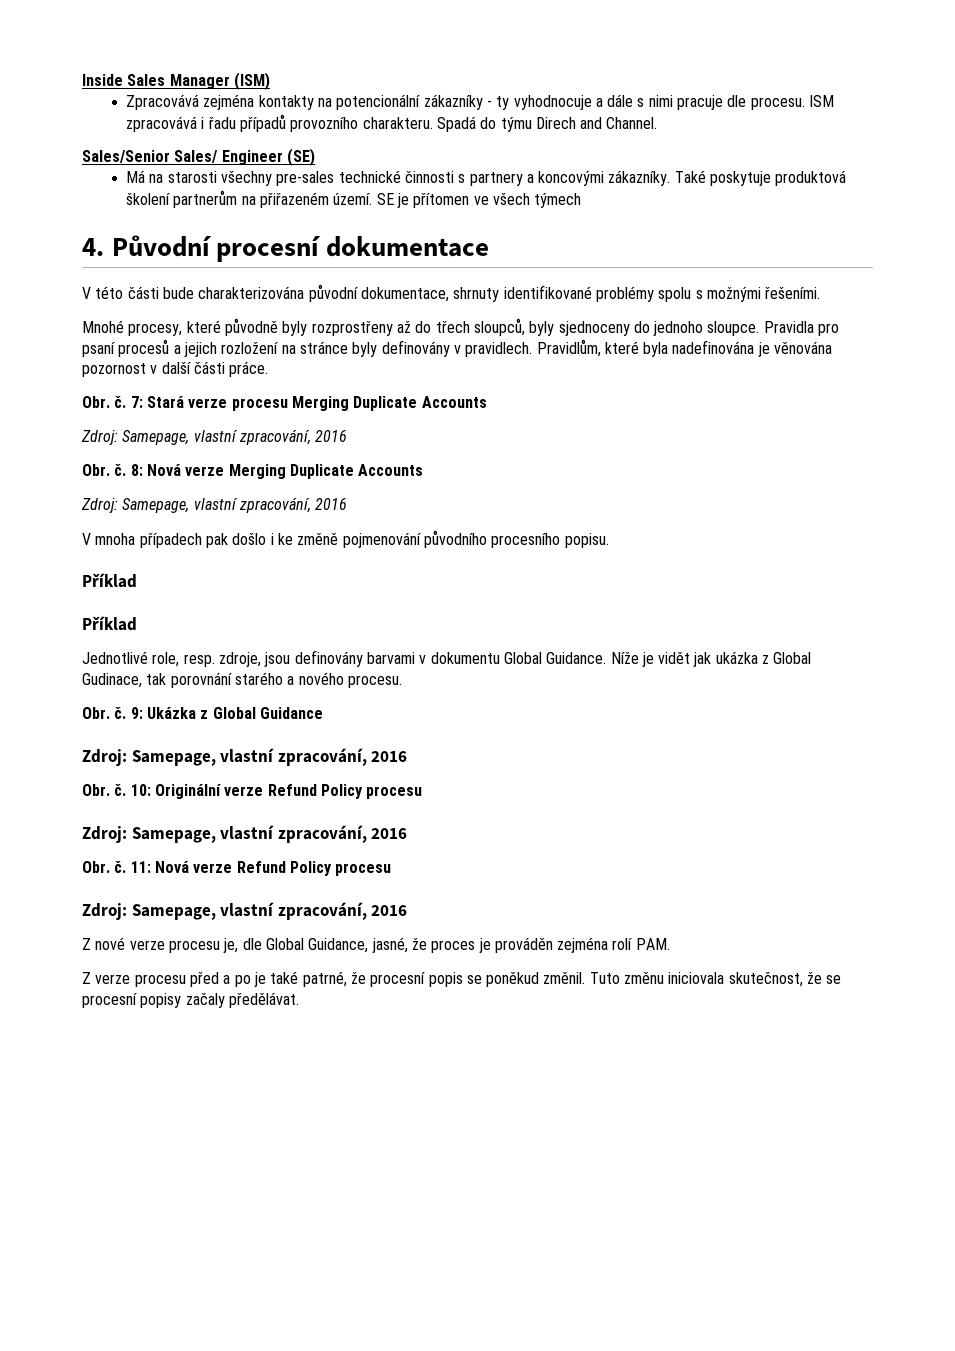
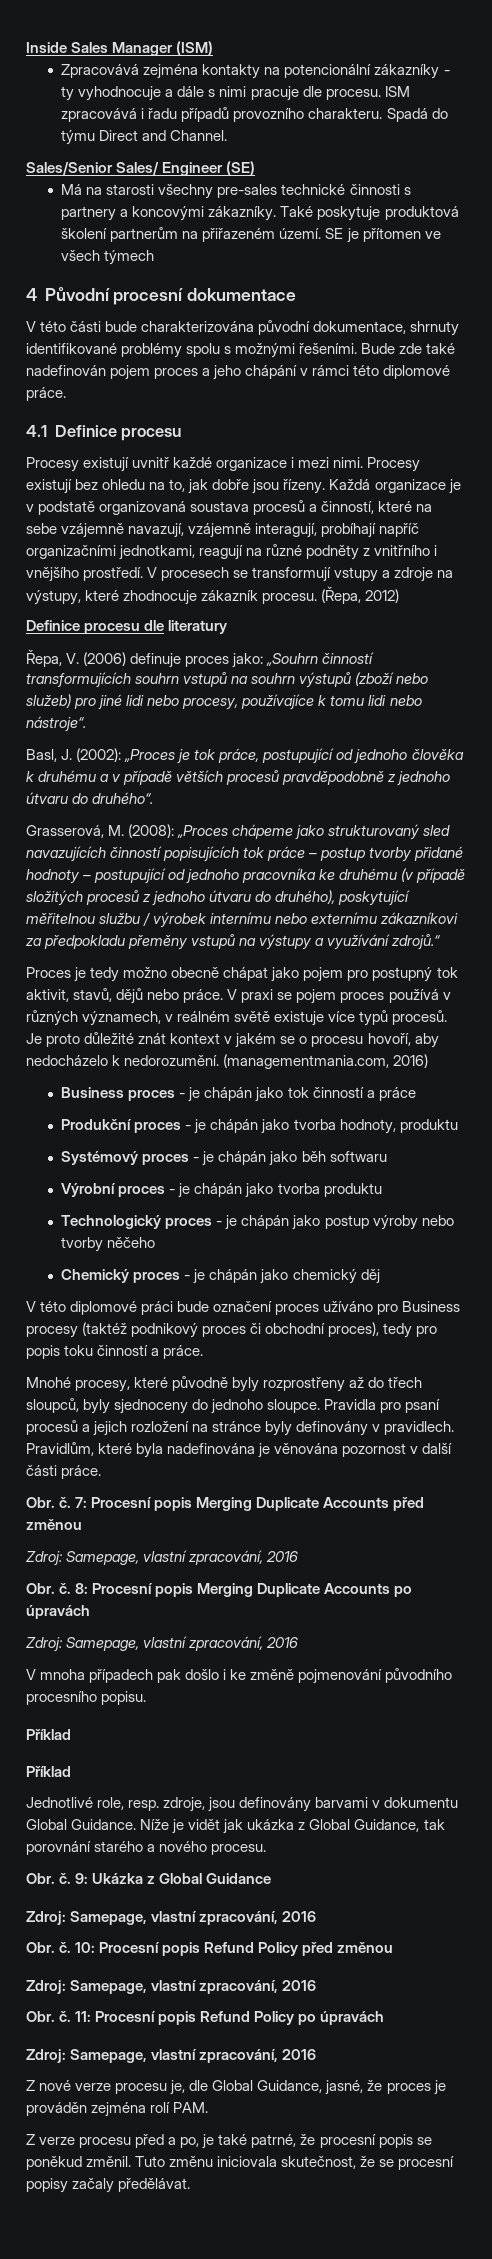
- Spadá do týmu Direch and Channel.
+ Spadá do týmu Direct and Channel.
- 4. Původní procesní dokumentace
+ 4 Původní procesní dokumentace
+ Bude zde také nadefinován pojem proces a jeho chápání v rámci této diplomové práce.
+ 4.1 Definice procesu
+ Procesy existují uvnitř každé organizace i mezi nimi. Procesy existují bez ohledu na to, jak dobře jsou řízeny. Každá organizace je v podstatě organizovaná soustava procesů a činností, které na sebe vzájemně navazují, vzájemně interagují, probíhají napříč organizačními jednotkami, reagují na různé podněty z vnitřního i vnějšího prostředí. V procesech se transformují vstupy a zdroje na výstupy, které zhodnocuje zákazník procesu. (Řepa, 2012)
+ Definice procesu dle literatury
+ Řepa, V. (2006) definuje proces jako: „Souhrn činností transformujících souhrn vstupů na souhrn výstupů (zboží nebo služeb) pro jiné lidi nebo procesy, používajíce k tomu lidi nebo nástroje“.
+ Basl, J. (2002): „Proces je tok práce, postupující od jednoho člověka k druhému a v případě větších procesů pravděpodobně z jednoho útvaru do druhého“.
+ Grasserová, M. (2008): „Proces chápeme jako strukturovaný sled navazujících činností popisujících tok práce – postup tvorby přidané hodnoty – postupující od jednoho pracovníka ke druhému (v případě složitých procesů z jednoho útvaru do druhého), poskytující měřitelnou službu / výrobek internímu nebo externímu zákazníkovi za předpokladu přeměny vstupů na výstupy a využívání zdrojů.“
+ Proces je tedy možno obecně chápat jako pojem pro postupný tok aktivit, stavů, dějů nebo práce. V praxi se pojem proces používá v různých významech, v reálném světě existuje více typů procesů. Je proto důležité znát kontext v jakém se o procesu hovoří, aby nedocházelo k nedorozumění. (managementmania.com, 2016)
+ Business proces - je chápán jako tok činností a práce
+ Produkční proces - je chápán jako tvorba hodnoty, produktu
+ Systémový proces - je chápán jako běh softwaru
+ Výrobní proces - je chápán jako tvorba produktu
+ Technologický proces - je chápán jako postup výroby nebo tvorby něčeho
+ Chemický proces - je chápán jako chemický děj
+ V této diplomové práci bude označení proces užíváno pro Business procesy (taktéž podnikový proces či obchodní proces), tedy pro popis toku činností a práce.
- 7: Stará verze procesu Merging Duplicate Accounts
+ 7: Procesní popis Merging Duplicate Accounts před změnou
- 8: Nová verze Merging Duplicate Accounts
+ 8: Procesní popis Merging Duplicate Accounts po úpravách
- Níže je vidět jak ukázka z Global Gudinace, tak porovnání starého a nového procesu.
+ Níže je vidět jak ukázka z Global Guidance, tak porovnání starého a nového procesu.
- 10: Originální verze Refund Policy procesu
+ 10: Procesní popis Refund Policy před změnou
- 11: Nová verze Refund Policy procesu
+ 11: Procesní popis Refund Policy po úpravách
- Z verze procesu před a po je také patrné, že procesní popis se poněkud změnil.
+ Z verze procesu před a po, je také patrné, že procesní popis se poněkud změnil.

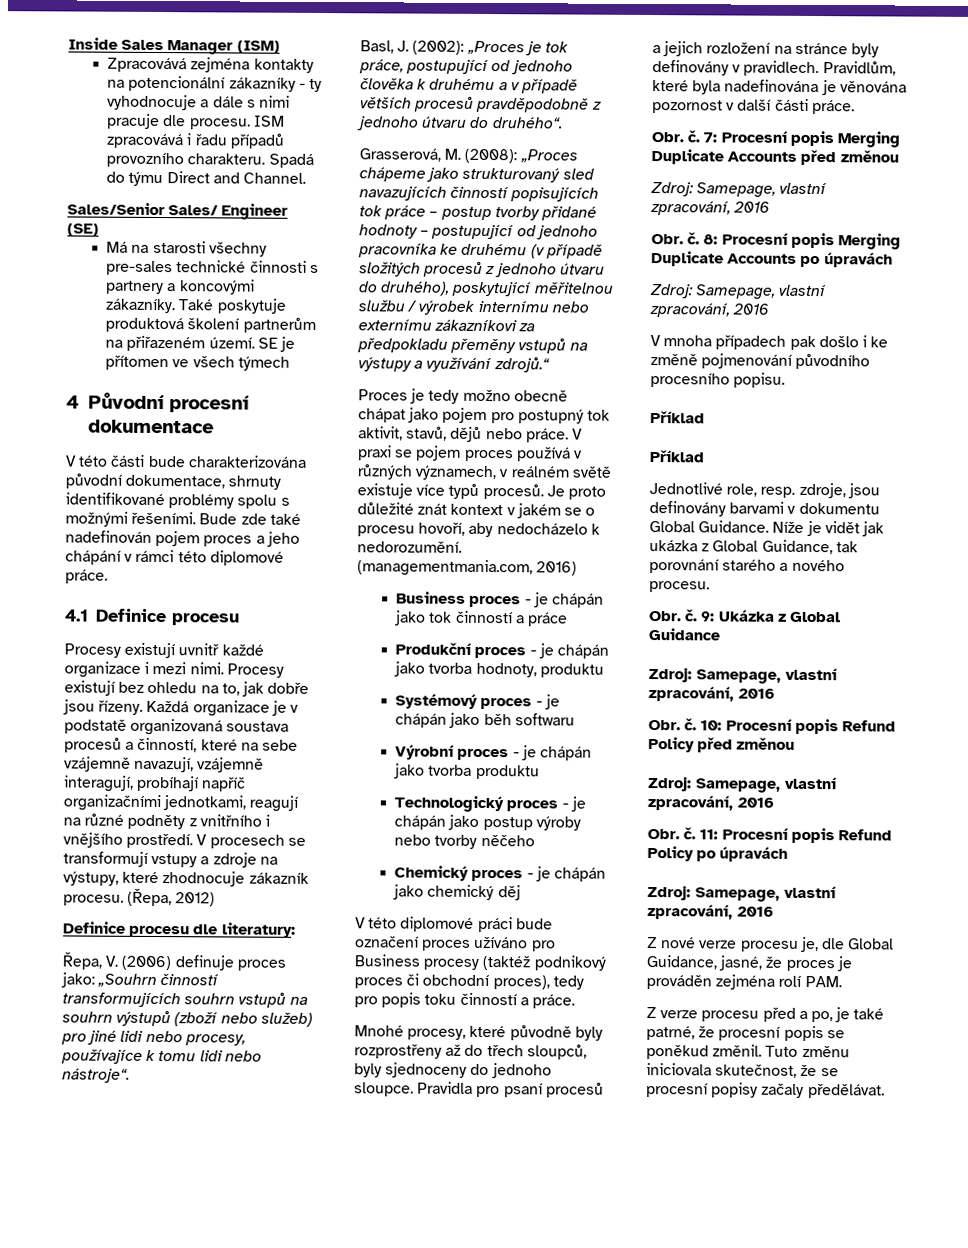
- Definice procesu dle literatury
+ Definice procesu dle literatury:

